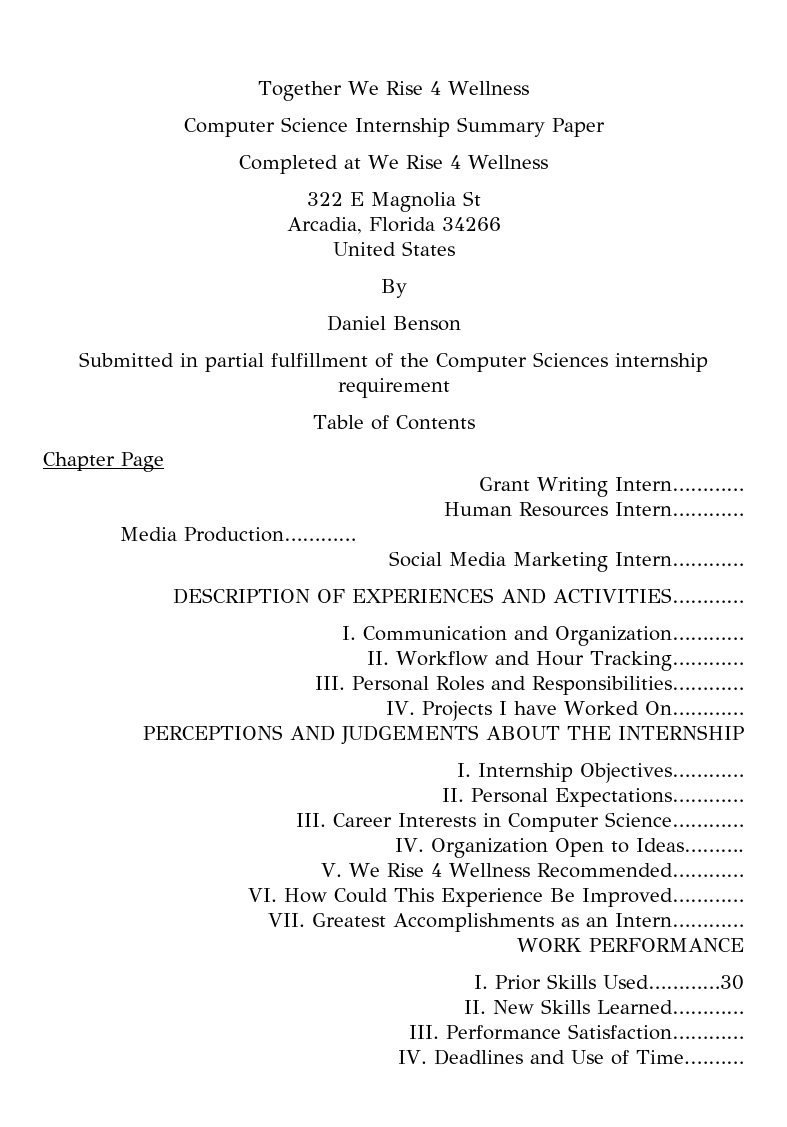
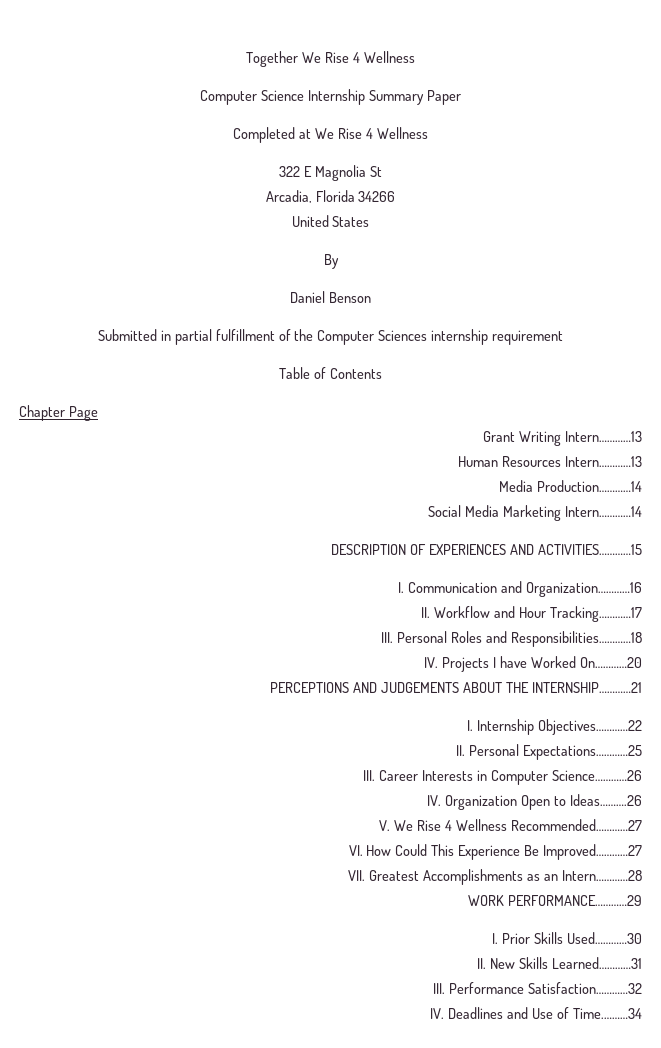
- Grant Writing Intern…………
+ Grant Writing Intern…………13
- Human Resources Intern…………
- Media Production…………
+ Human Resources Intern…………13
+ Media Production…………14
- Social Media Marketing Intern…………
+ Social Media Marketing Intern…………14
- DESCRIPTION OF EXPERIENCES AND ACTIVITIES…………
+ DESCRIPTION OF EXPERIENCES AND ACTIVITIES…………15
- I. Communication and Organization…………
+ I. Communication and Organization…………16
- II. Workflow and Hour Tracking…………
+ II. Workflow and Hour Tracking…………17
- III. Personal Roles and Responsibilities…………
+ III. Personal Roles and Responsibilities…………18
- IV. Projects I have Worked On…………
+ IV. Projects I have Worked On…………20
- PERCEPTIONS AND JUDGEMENTS ABOUT THE INTERNSHIP
+ PERCEPTIONS AND JUDGEMENTS ABOUT THE INTERNSHIP…………21
- I. Internship Objectives…………
+ I. Internship Objectives…………22
- II. Personal Expectations…………
+ II. Personal Expectations…………25
- III. Career Interests in Computer Science…………
+ III. Career Interests in Computer Science…………26
- IV. Organization Open to Ideas……….
+ IV. Organization Open to Ideas……….26
- V. We Rise 4 Wellness Recommended…………
+ V. We Rise 4 Wellness Recommended…………27
- VI. How Could This Experience Be Improved…………
+ VI. How Could This Experience Be Improved…………27
- VII. Greatest Accomplishments as an Intern…………
+ VII. Greatest Accomplishments as an Intern…………28
- WORK PERFORMANCE
+ WORK PERFORMANCE…………29
- II. New Skills Learned…………
+ II. New Skills Learned…………31
- III. Performance Satisfaction…………
+ III. Performance Satisfaction…………32
- IV. Deadlines and Use of Time.………
+ IV. Deadlines and Use of Time.………34

